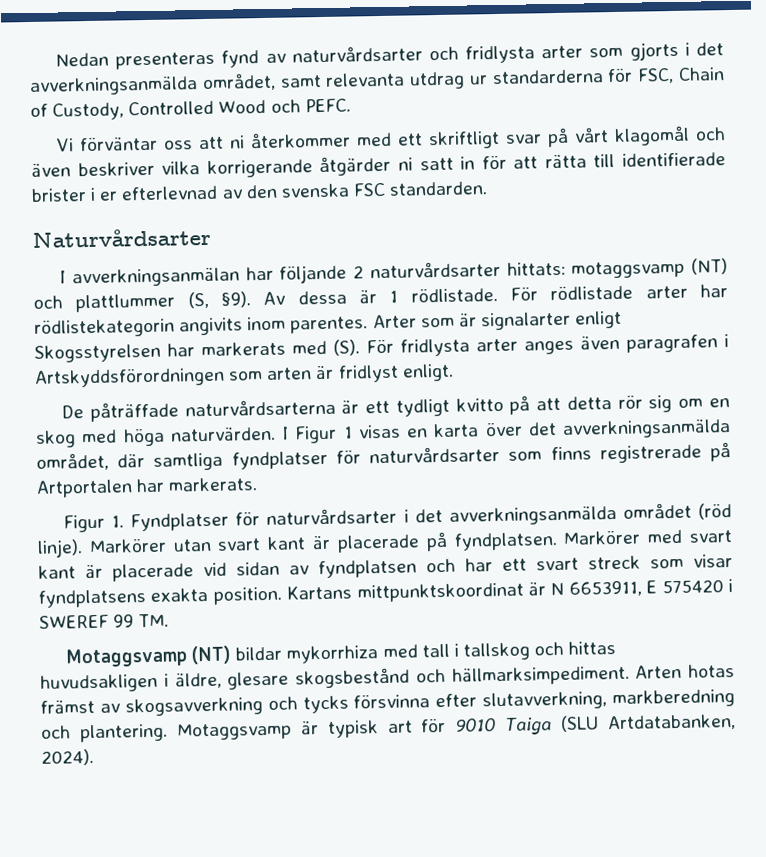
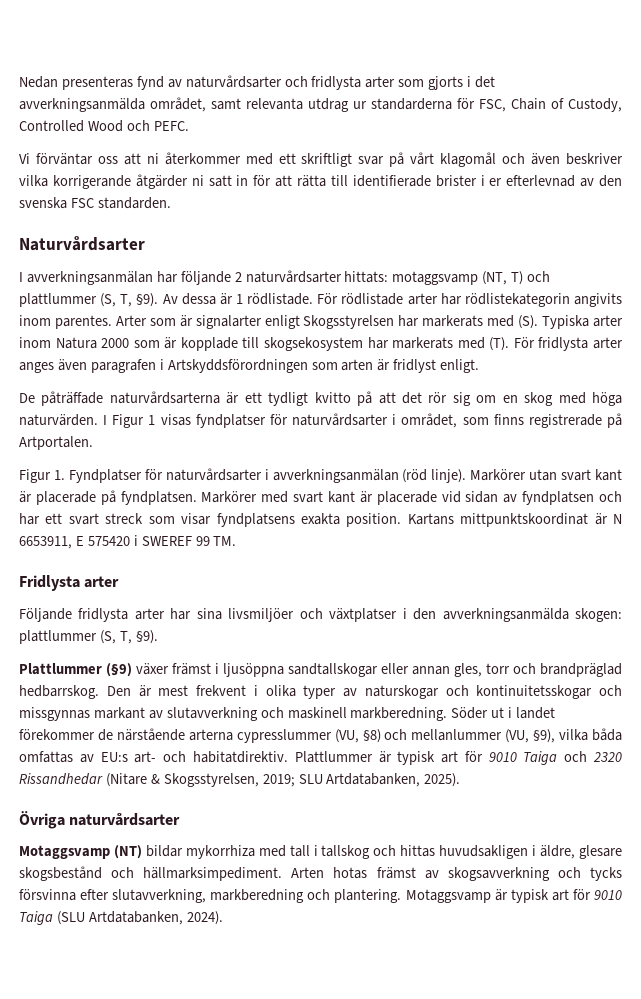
- I avverkningsanmälan har följande 2 naturvårdsarter hittats: motaggsvamp (NT) och plattlummer (S, §9).
+ I avverkningsanmälan har följande 2 naturvårdsarter hittats: motaggsvamp (NT, T) och plattlummer (S, T, §9).
- Arter som är signalarter enligt Skogsstyrelsen har markerats med (S). För fridlysta arter anges även paragrafen i Artskyddsförordningen som arten är fridlyst enligt.
+ Arter som är signalarter enligt Skogsstyrelsen har markerats med (S). Typiska arter inom Natura 2000 som är kopplade till skogsekosystem har markerats med (T). För fridlysta arter anges även paragrafen i Artskyddsförordningen som arten är fridlyst enligt.
- De påträffade naturvårdsarterna är ett tydligt kvitto på att detta rör sig om en skog med höga naturvärden.
+ De påträffade naturvårdsarterna är ett tydligt kvitto på att det rör sig om en skog med höga naturvärden.
- I Figur 1 visas en karta över det avverkningsanmälda området, där samtliga fyndplatser för naturvårdsarter som finns registrerade på Artportalen har markerats.
+ I Figur 1 visas fyndplatser för naturvårdsarter i området, som finns registrerade på Artportalen.
- Figur 1. Fyndplatser för naturvårdsarter i det avverkningsanmälda området (röd linje).
+ Figur 1. Fyndplatser för naturvårdsarter i avverkningsanmälan (röd linje).
+ Fridlysta arter
+ Följande fridlysta arter har sina livsmiljöer och växtplatser i den avverkningsanmälda skogen: plattlummer (S, T, §9).
+ Plattlummer (§9) växer främst i ljusöppna sandtallskogar eller annan gles, torr och brandpräglad hedbarrskog. Den är mest frekvent i olika typer av naturskogar och kontinuitetsskogar och missgynnas markant av slutavverkning och maskinell markberedning. Söder ut i landet förekommer de närstående arterna cypresslummer (VU, §8) och mellanlummer (VU, §9), vilka båda omfattas av EU:s art- och habitatdirektiv. Plattlummer är typisk art för 9010 Taiga och 2320 Rissandhedar (Nitare & Skogsstyrelsen, 2019; SLU Artdatabanken, 2025).
+ Övriga naturvårdsarter

